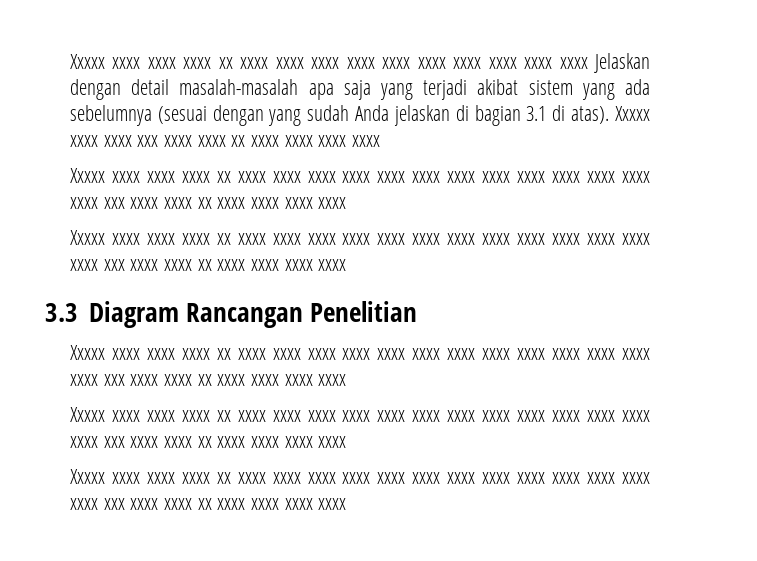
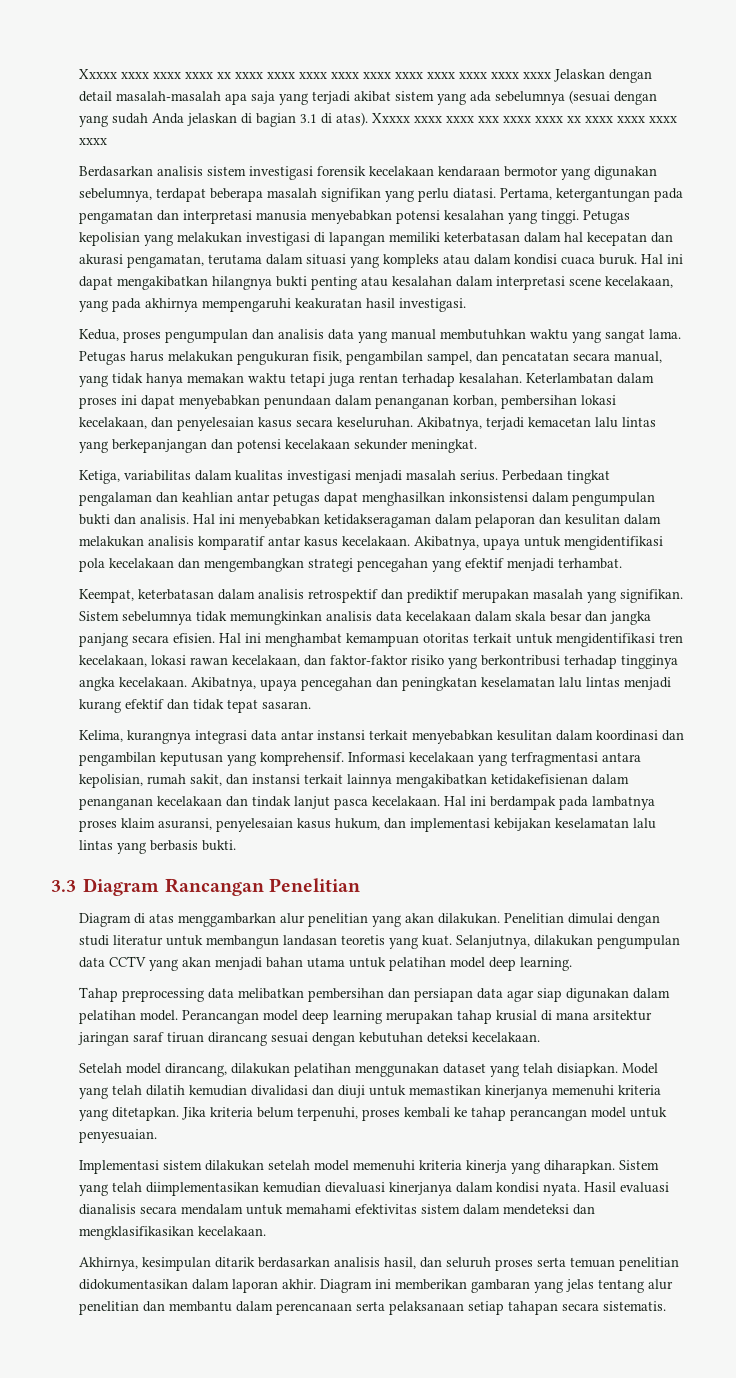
  Xxxxx xxxx xxxx xxx xxxx xxxx xx xxxx xxxx xxxx xxxx
- Xxxxx xxxx xxxx xxxx xx xxxx xxxx xxxx xxxx xxxx xxxx xxxx xxxx xxxx xxxx xxxx xxxx xxxx xxx xxxx xxxx xx xxxx xxxx xxxx xxxx
- Xxxxx xxxx xxxx xxxx xx xxxx xxxx xxxx xxxx xxxx xxxx xxxx xxxx xxxx xxxx xxxx xxxx xxxx xxx xxxx xxxx xx xxxx xxxx xxxx xxxx
+ Berdasarkan analisis sistem investigasi forensik kecelakaan kendaraan bermotor yang digunakan sebelumnya, terdapat beberapa masalah signifikan yang perlu diatasi. Pertama, ketergantungan pada pengamatan dan interpretasi manusia menyebabkan potensi kesalahan yang tinggi. Petugas kepolisian yang melakukan investigasi di lapangan memiliki keterbatasan dalam hal kecepatan dan akurasi pengamatan, terutama dalam situasi yang kompleks atau dalam kondisi cuaca buruk. Hal ini dapat mengakibatkan hilangnya bukti penting atau kesalahan dalam interpretasi scene kecelakaan, yang pada akhirnya mempengaruhi keakuratan hasil investigasi.
+ Kedua, proses pengumpulan dan analisis data yang manual membutuhkan waktu yang sangat lama. Petugas harus melakukan pengukuran fisik, pengambilan sampel, dan pencatatan secara manual, yang tidak hanya memakan waktu tetapi juga rentan terhadap kesalahan. Keterlambatan dalam proses ini dapat menyebabkan penundaan dalam penanganan korban, pembersihan lokasi kecelakaan, dan penyelesaian kasus secara keseluruhan. Akibatnya, terjadi kemacetan lalu lintas yang berkepanjangan dan potensi kecelakaan sekunder meningkat.
+ Ketiga, variabilitas dalam kualitas investigasi menjadi masalah serius. Perbedaan tingkat pengalaman dan keahlian antar petugas dapat menghasilkan inkonsistensi dalam pengumpulan bukti dan analisis. Hal ini menyebabkan ketidakseragaman dalam pelaporan dan kesulitan dalam melakukan analisis komparatif antar kasus kecelakaan. Akibatnya, upaya untuk mengidentifikasi pola kecelakaan dan mengembangkan strategi pencegahan yang efektif menjadi terhambat.
+ Keempat, keterbatasan dalam analisis retrospektif dan prediktif merupakan masalah yang signifikan. Sistem sebelumnya tidak memungkinkan analisis data kecelakaan dalam skala besar dan jangka panjang secara efisien. Hal ini menghambat kemampuan otoritas terkait untuk mengidentifikasi tren kecelakaan, lokasi rawan kecelakaan, dan faktor-faktor risiko yang berkontribusi terhadap tingginya angka kecelakaan. Akibatnya, upaya pencegahan dan peningkatan keselamatan lalu lintas menjadi kurang efektif dan tidak tepat sasaran.
+ Kelima, kurangnya integrasi data antar instansi terkait menyebabkan kesulitan dalam koordinasi dan pengambilan keputusan yang komprehensif. Informasi kecelakaan yang terfragmentasi antara kepolisian, rumah sakit, dan instansi terkait lainnya mengakibatkan ketidakefisienan dalam penanganan kecelakaan dan tindak lanjut pasca kecelakaan. Hal ini berdampak pada lambatnya proses klaim asuransi, penyelesaian kasus hukum, dan implementasi kebijakan keselamatan lalu lintas yang berbasis bukti.
  3.3 Diagram Rancangan Penelitian
- Xxxxx xxxx xxxx xxxx xx xxxx xxxx xxxx xxxx xxxx xxxx xxxx xxxx xxxx xxxx xxxx xxxx xxxx xxx xxxx xxxx xx xxxx xxxx xxxx xxxx
- Xxxxx xxxx xxxx xxxx xx xxxx xxxx xxxx xxxx xxxx xxxx xxxx xxxx xxxx xxxx xxxx xxxx xxxx xxx xxxx xxxx xx xxxx xxxx xxxx xxxx
- Xxxxx xxxx xxxx xxxx xx xxxx xxxx xxxx xxxx xxxx xxxx xxxx xxxx xxxx xxxx xxxx xxxx xxxx xxx xxxx xxxx xx xxxx xxxx xxxx xxxx
+ Diagram di atas menggambarkan alur penelitian yang akan dilakukan. Penelitian dimulai dengan studi literatur untuk membangun landasan teoretis yang kuat. Selanjutnya, dilakukan pengumpulan data CCTV yang akan menjadi bahan utama untuk pelatihan model deep learning.
+ Tahap preprocessing data melibatkan pembersihan dan persiapan data agar siap digunakan dalam pelatihan model. Perancangan model deep learning merupakan tahap krusial di mana arsitektur jaringan saraf tiruan dirancang sesuai dengan kebutuhan deteksi kecelakaan.
+ Setelah model dirancang, dilakukan pelatihan menggunakan dataset yang telah disiapkan. Model yang telah dilatih kemudian divalidasi dan diuji untuk memastikan kinerjanya memenuhi kriteria yang ditetapkan. Jika kriteria belum terpenuhi, proses kembali ke tahap perancangan model untuk penyesuaian.
+ Implementasi sistem dilakukan setelah model memenuhi kriteria kinerja yang diharapkan. Sistem yang telah diimplementasikan kemudian dievaluasi kinerjanya dalam kondisi nyata. Hasil evaluasi dianalisis secara mendalam untuk memahami efektivitas sistem dalam mendeteksi dan mengklasifikasikan kecelakaan.
+ Akhirnya, kesimpulan ditarik berdasarkan analisis hasil, dan seluruh proses serta temuan penelitian didokumentasikan dalam laporan akhir. Diagram ini memberikan gambaran yang jelas tentang alur penelitian dan membantu dalam perencanaan serta pelaksanaan setiap tahapan secara sistematis.

